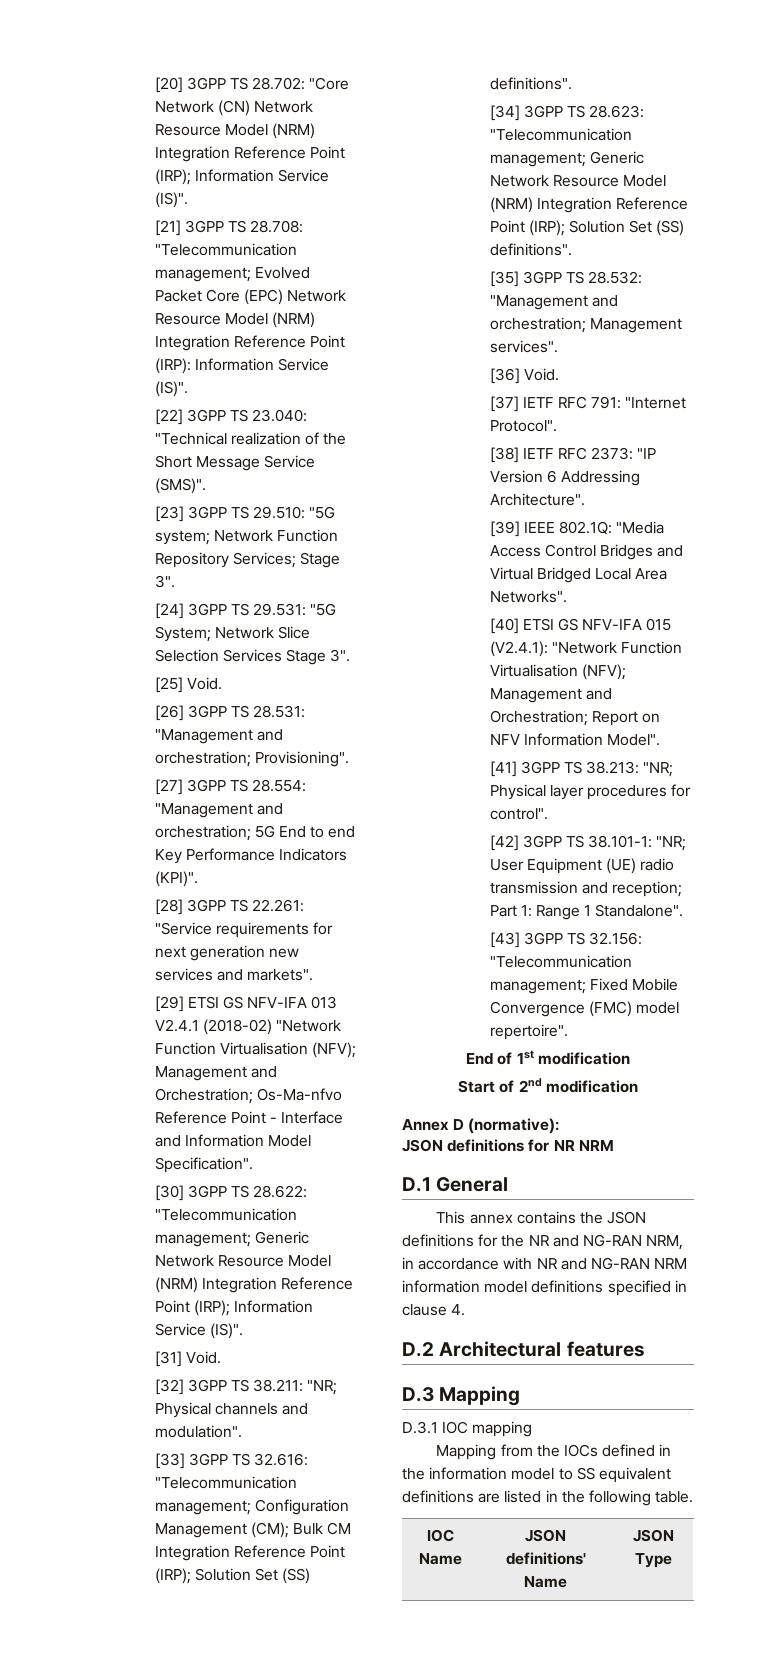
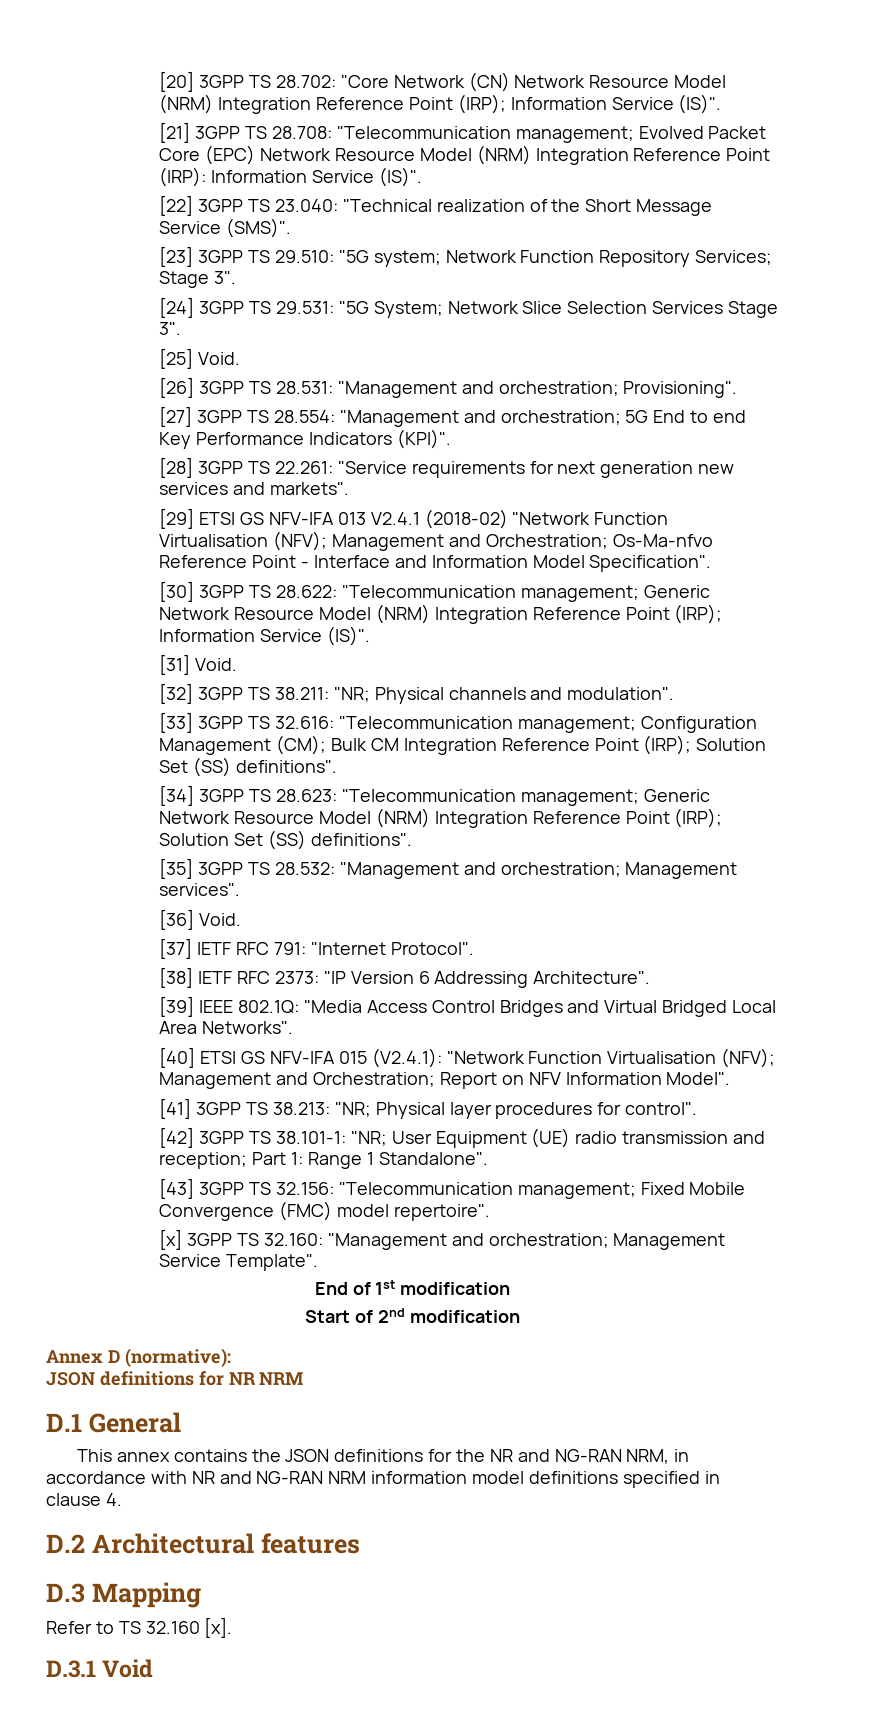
+ [x] 3GPP TS 32.160: "Management and orchestration; Management Service Template".
- D.3.1 IOC mapping
- Mapping from the IOCs defined in the information model to SS equivalent definitions are listed in the following table.
- IOC Name | JSON definitions' Name | JSON Type
+ Refer to TS 32.160 [x].
+ D.3.1 Void

